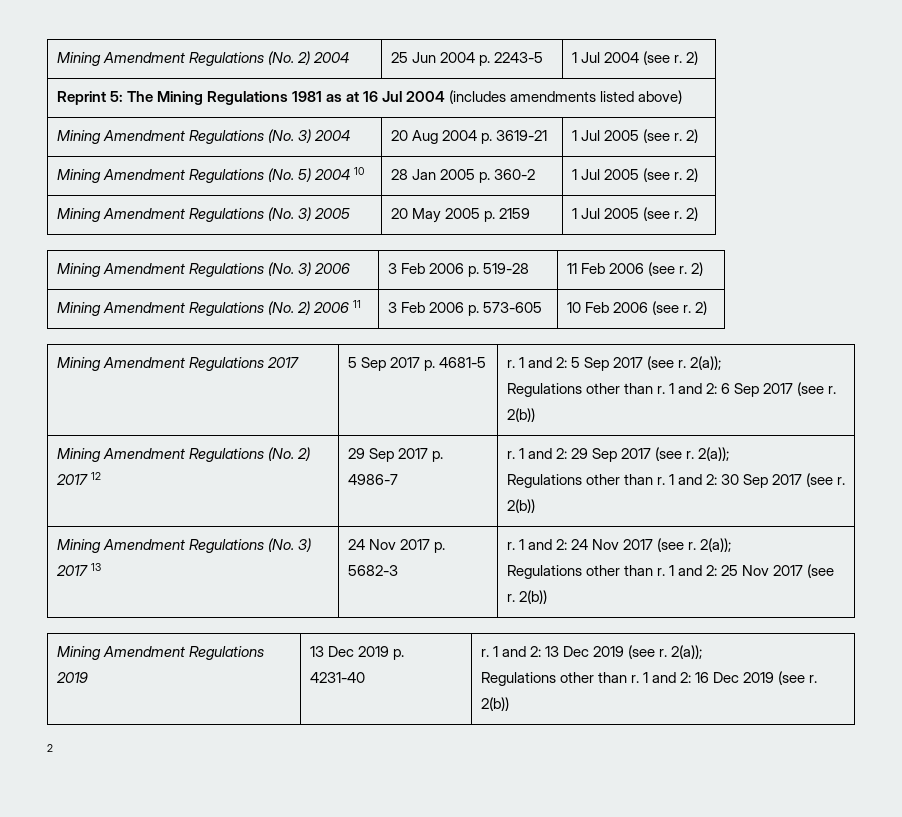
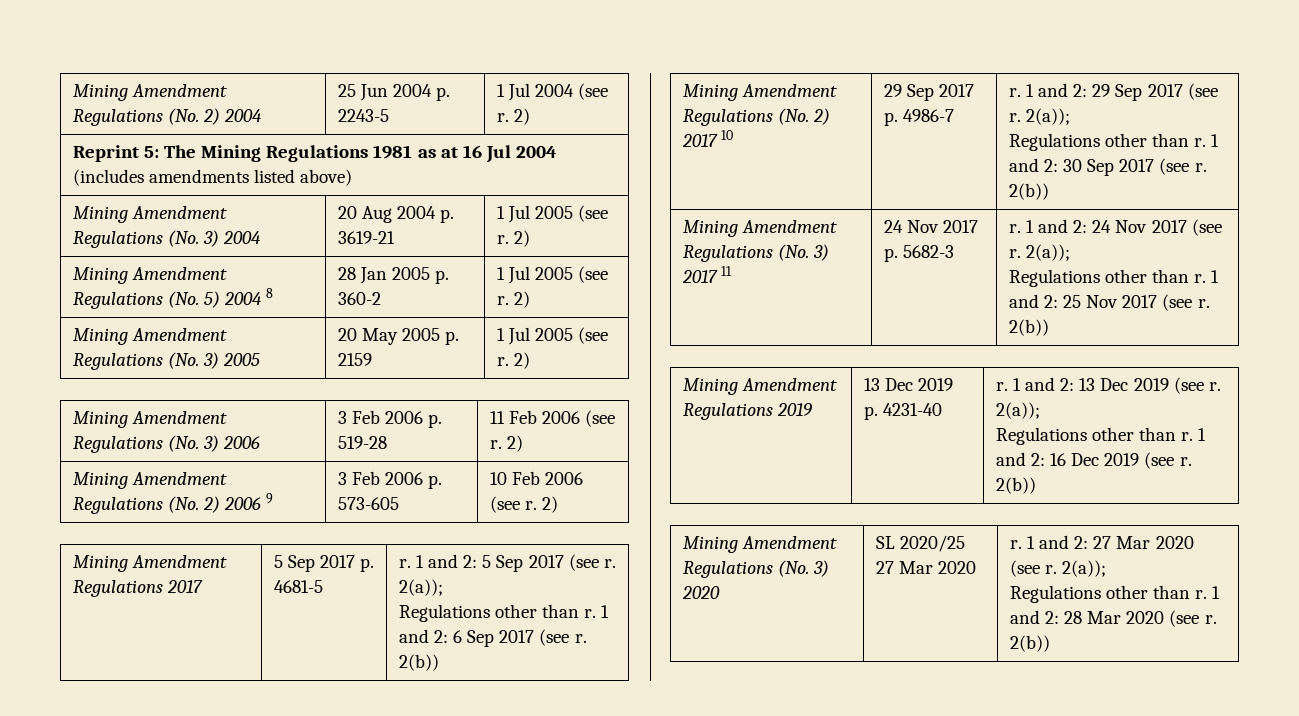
- Mining Amendment Regulations (No. 5) 2004 10 | 28 Jan 2005 p. 360-2 | 1 Jul 2005 (see r. 2)
+ Mining Amendment Regulations (No. 5) 2004 8 | 28 Jan 2005 p. 360-2 | 1 Jul 2005 (see r. 2)
- Mining Amendment Regulations (No. 2) 2006 11 | 3 Feb 2006 p. 573-605 | 10 Feb 2006 (see r. 2)
+ Mining Amendment Regulations (No. 2) 2006 9 | 3 Feb 2006 p. 573-605 | 10 Feb 2006 (see r. 2)
- Mining Amendment Regulations (No. 2) 2017 12 | 29 Sep 2017 p. 4986-7 | r. 1 and 2: 29 Sep 2017 (see r. 2(a));
+ Mining Amendment Regulations (No. 2) 2017 10 | 29 Sep 2017 p. 4986-7 | r. 1 and 2: 29 Sep 2017 (see r. 2(a));
- Mining Amendment Regulations (No. 3) 2017 13 | 24 Nov 2017 p. 5682-3 | r. 1 and 2: 24 Nov 2017 (see r. 2(a));
+ Mining Amendment Regulations (No. 3) 2017 11 | 24 Nov 2017 p. 5682-3 | r. 1 and 2: 24 Nov 2017 (see r. 2(a));
- 2
+ Mining Amendment Regulations (No. 3) 2020 | SL 2020/25 27 Mar 2020 | r. 1 and 2: 27 Mar 2020 (see r. 2(a));
+ Regulations other than r. 1 and 2: 28 Mar 2020 (see r. 2(b))

